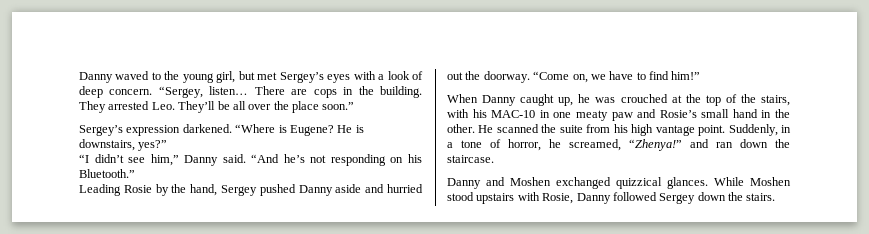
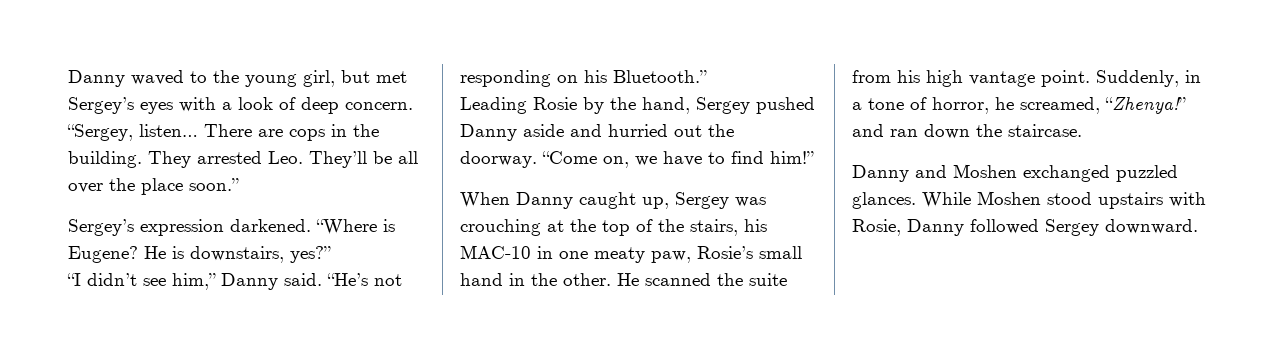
- “And he’s not responding on his Bluetooth.”
+ “He’s not responding on his Bluetooth.”
- When Danny caught up, he was crouched at the top of the stairs, with his MAC-10 in one meaty paw and Rosie’s small hand in the other.
+ When Danny caught up, Sergey was crouching at the top of the stairs, his MAC-10 in one meaty paw, Rosie’s small hand in the other.
- Danny and Moshen exchanged quizzical glances.
+ Danny and Moshen exchanged puzzled glances.
- While Moshen stood upstairs with Rosie, Danny followed Sergey down the stairs.
+ While Moshen stood upstairs with Rosie, Danny followed Sergey downward.

